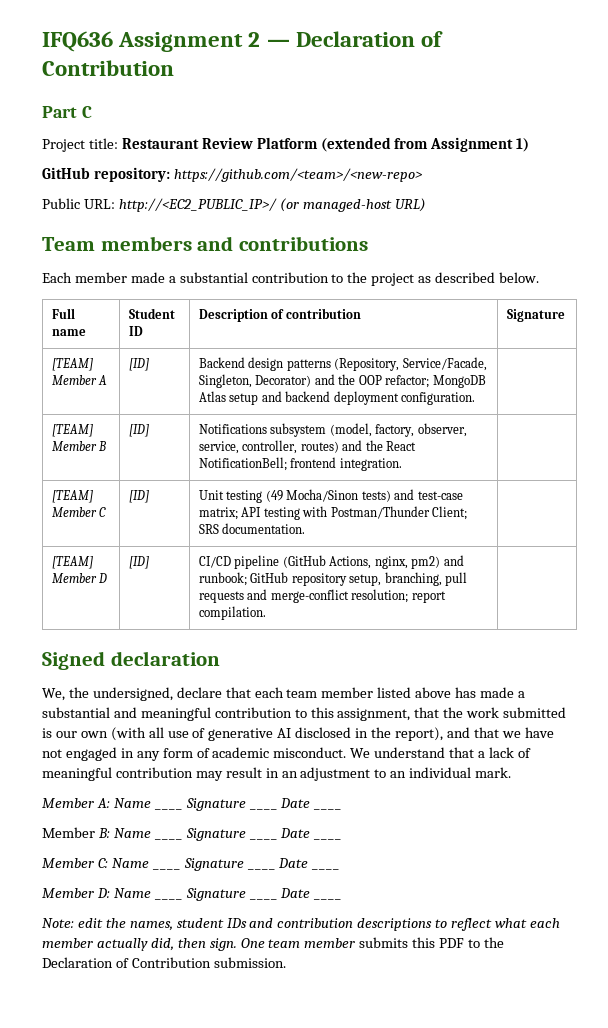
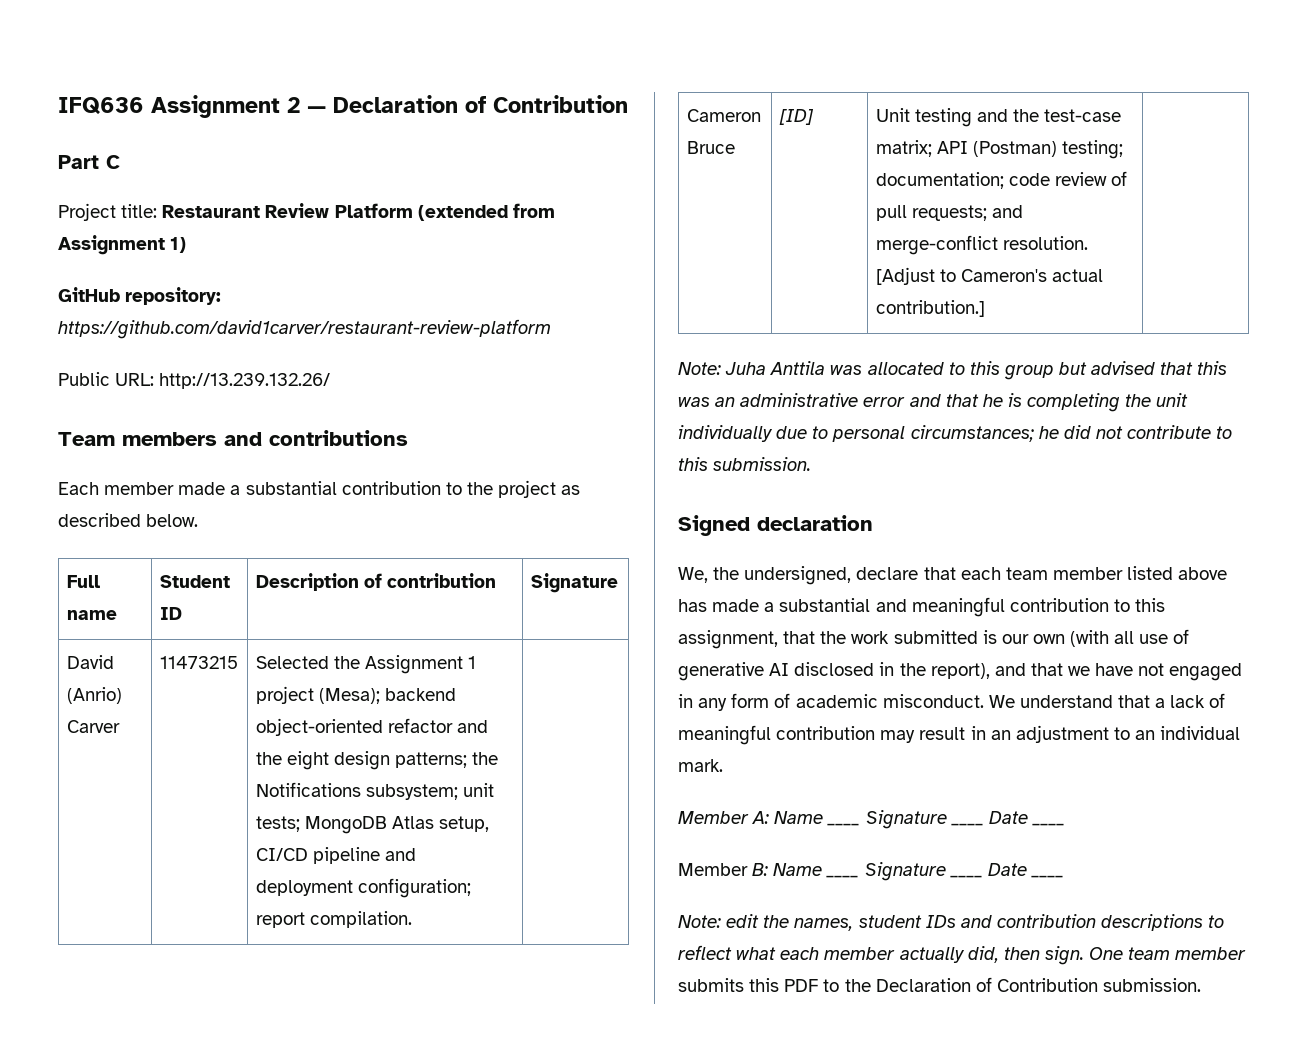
- GitHub repository: https://github.com/<team>/<new-repo>
+ GitHub repository: https://github.com/david1carver/restaurant-review-platform
- Public URL: http://<EC2_PUBLIC_IP>/ (or managed-host URL)
+ Public URL: http://13.239.132.26/
- [TEAM] Member A | [ID] | Backend design patterns (Repository, Service/Facade, Singleton, Decorator) and the OOP refactor; MongoDB Atlas setup and backend deployment configuration. |
- [TEAM] Member B | [ID] | Notifications subsystem (model, factory, observer, service, controller, routes) and the React NotificationBell; frontend integration. |
- [TEAM] Member C | [ID] | Unit testing (49 Mocha/Sinon tests) and test-case matrix; API testing with Postman/Thunder Client; SRS documentation. |
- [TEAM] Member D | [ID] | CI/CD pipeline (GitHub Actions, nginx, pm2) and runbook; GitHub repository setup, branching, pull requests and merge-conflict resolution; report compilation. |
+ David (Anrio) Carver | 11473215 | Selected the Assignment 1 project (Mesa); backend object-oriented refactor and the eight design patterns; the Notifications subsystem; unit tests; MongoDB Atlas setup, CI/CD pipeline and deployment configuration; report compilation. |
+ Cameron Bruce | [ID] | Unit testing and the test-case matrix; API (Postman) testing; documentation; code review of pull requests; and merge-conflict resolution. [Adjust to Cameron's actual contribution.] |
+ Note: Juha Anttila was allocated to this group but advised that this was an administrative error and that he is completing the unit individually due to personal circumstances; he did not contribute to this submission.
- Member C: Name ____ Signature ____ Date ____
- Member D: Name ____ Signature ____ Date ____

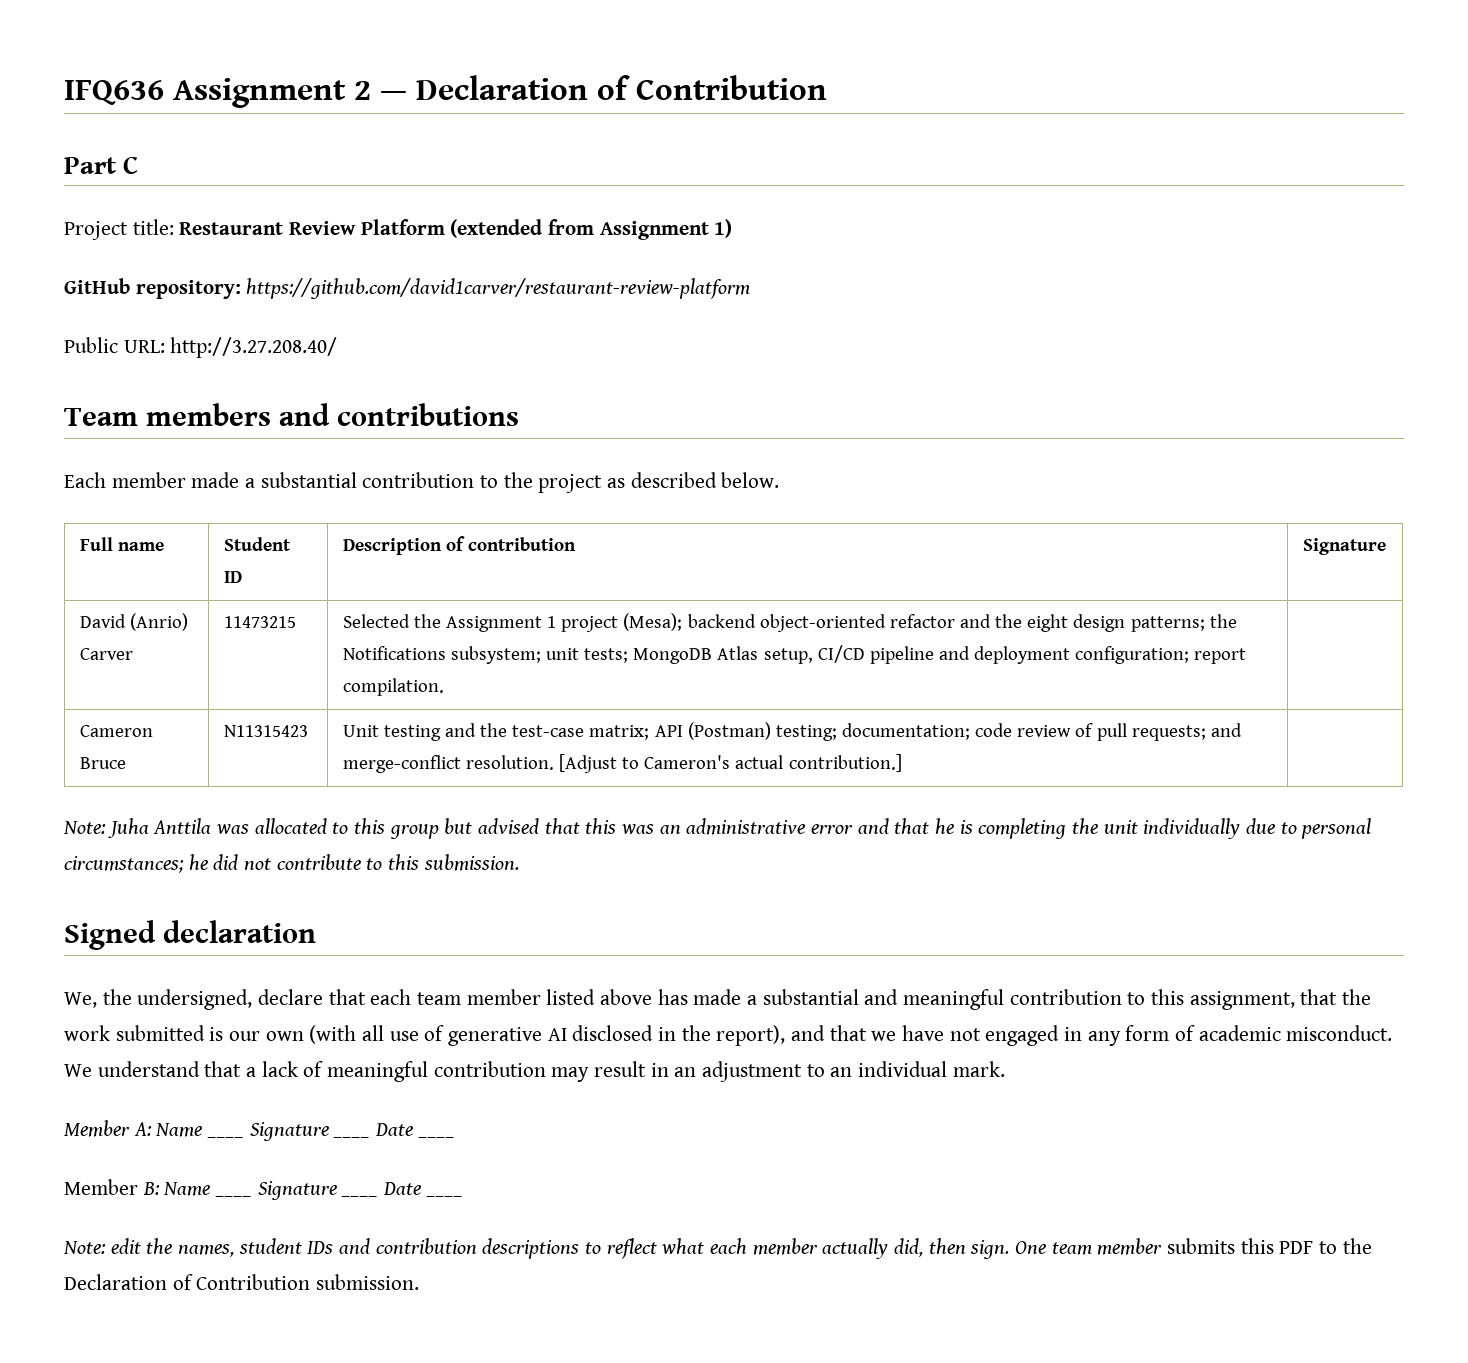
- Public URL: http://13.239.132.26/
+ Public URL: http://3.27.208.40/
- Cameron Bruce | [ID] | Unit testing and the test-case matrix; API (Postman) testing; documentation; code review of pull requests; and merge-conflict resolution. [Adjust to Cameron's actual contribution.] |
+ Cameron Bruce | N11315423 | Unit testing and the test-case matrix; API (Postman) testing; documentation; code review of pull requests; and merge-conflict resolution. [Adjust to Cameron's actual contribution.] |

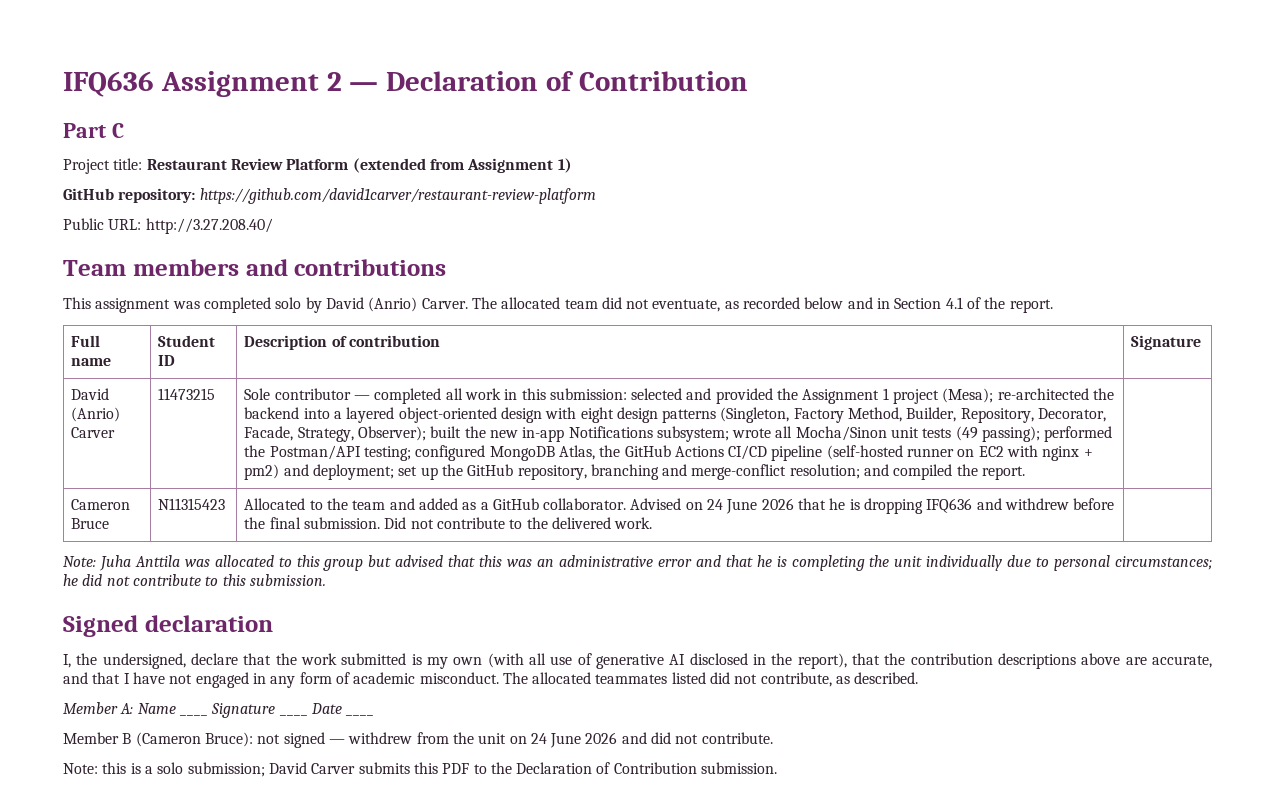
- Each member made a substantial contribution to the project as described below.
+ This assignment was completed solo by David (Anrio) Carver. The allocated team did not eventuate, as recorded below and in Section 4.1 of the report.
- Selected the Assignment 1 project (Mesa); backend object-oriented refactor and the eight design patterns; the Notifications subsystem; unit tests; MongoDB Atlas setup, CI/CD pipeline and deployment configuration; report compilation. |
- Cameron Bruce | N11315423 | Unit testing and the test-case matrix; API (Postman) testing; documentation; code review of pull requests; and merge-conflict resolution. [Adjust to Cameron's actual contribution.] |
+ Sole contributor — completed all work in this submission: selected and provided the Assignment 1 project (Mesa); re-architected the backend into a layered object-oriented design with eight design patterns (Singleton, Factory Method, Builder, Repository, Decorator, Facade, Strategy, Observer); built the new in-app Notifications subsystem; wrote all Mocha/Sinon unit tests (49 passing); performed the Postman/API testing; configured MongoDB Atlas, the GitHub Actions CI/CD pipeline (self-hosted runner on EC2 with nginx + pm2) and deployment; set up the GitHub repository, branching and merge-conflict resolution; and compiled the report. |
+ Cameron Bruce | N11315423 | Allocated to the team and added as a GitHub collaborator. Advised on 24 June 2026 that he is dropping IFQ636 and withdrew before the final submission. Did not contribute to the delivered work. |
- We, the undersigned, declare that each team member listed above has made a substantial and meaningful contribution to this assignment, that the work submitted is our own (with all use of generative AI disclosed in the report), and that we have not engaged in any form of academic misconduct.
+ I, the undersigned, declare that the work submitted is my own (with all use of generative AI disclosed in the report), that the contribution descriptions above are accurate, and that I have not engaged in any form of academic misconduct.
- We understand that a lack of meaningful contribution may result in an adjustment to an individual mark.
+ The allocated teammates listed did not contribute, as described.
- Member B: Name ____ Signature ____ Date ____
- Note: edit the names, student IDs and contribution descriptions to reflect what each member actually did, then sign. One team member submits this PDF to the Declaration of Contribution submission.
+ Member B (Cameron Bruce): not signed — withdrew from the unit on 24 June 2026 and did not contribute.
+ Note: this is a solo submission; David Carver submits this PDF to the Declaration of Contribution submission.

